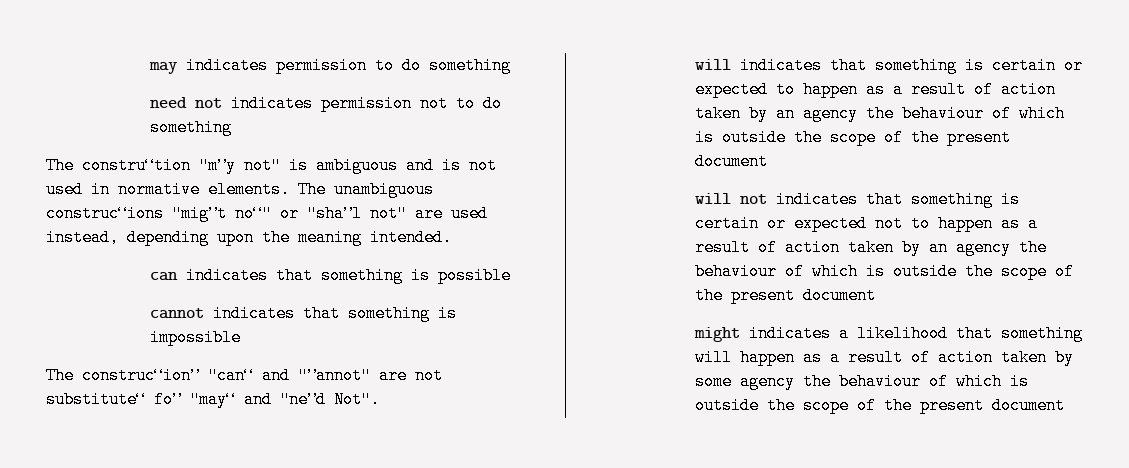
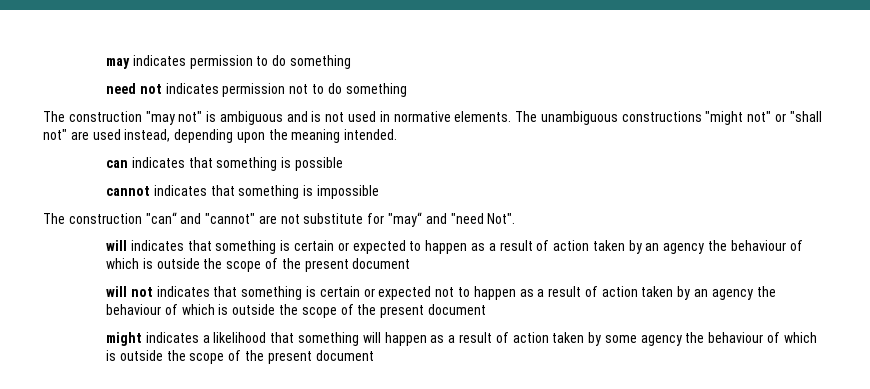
- The constru“tion "m”y not" is ambiguous and is not used in normative elements.
+ The construction "may not" is ambiguous and is not used in normative elements.
- The unambiguous construc“ions "mig”t no“" or "sha”l not" are used instead, depending upon the meaning intended.
+ The unambiguous constructions "might not" or "shall not" are used instead, depending upon the meaning intended.
- The construc“ion” "can“ and "”annot" are not substitute“ fo” "may“ and "ne”d Not".
+ The construction "can“ and "cannot" are not substitute for "may“ and "need Not".

